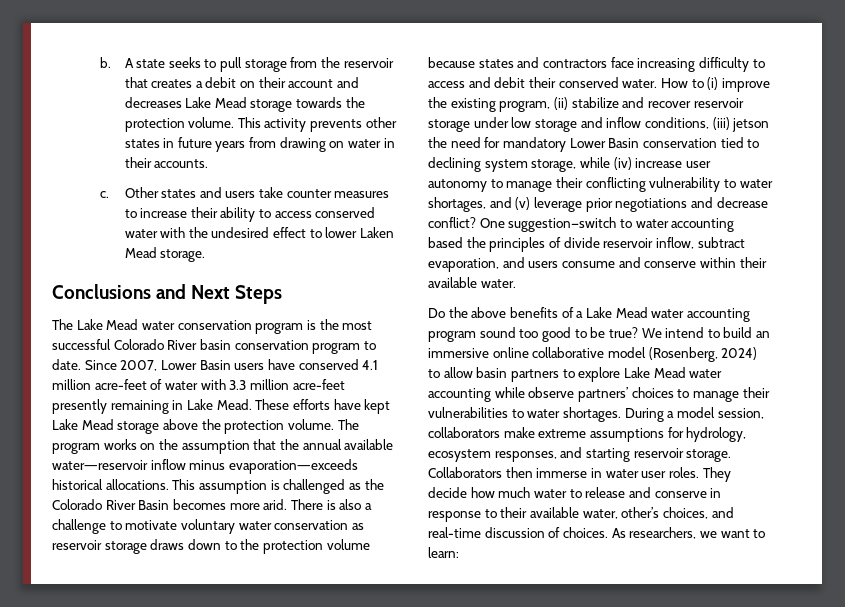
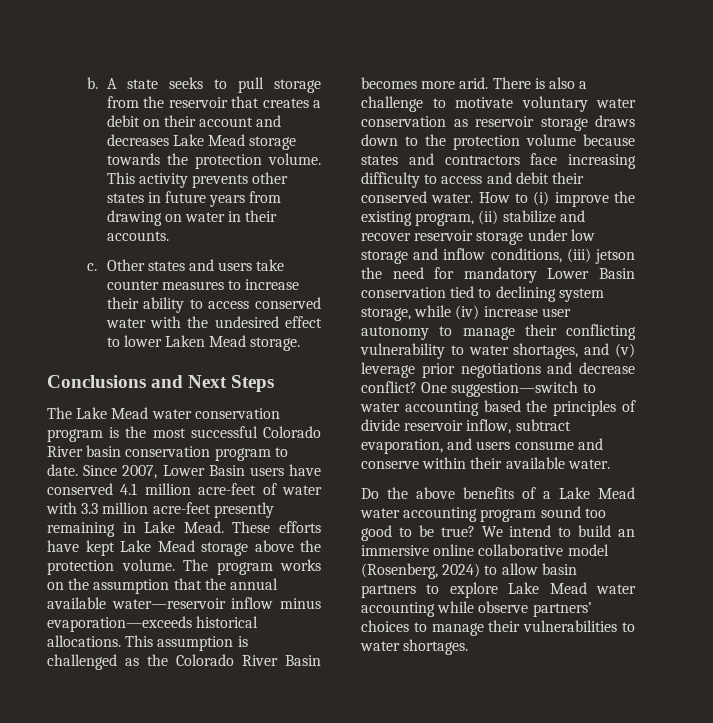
- During a model session, collaborators make extreme assumptions for hydrology, ecosystem responses, and starting reservoir storage. Collaborators then immerse in water user roles. They decide how much water to release and conserve in response to their available water, other’s choices, and real-time discussion of choices. As researchers, we want to learn:

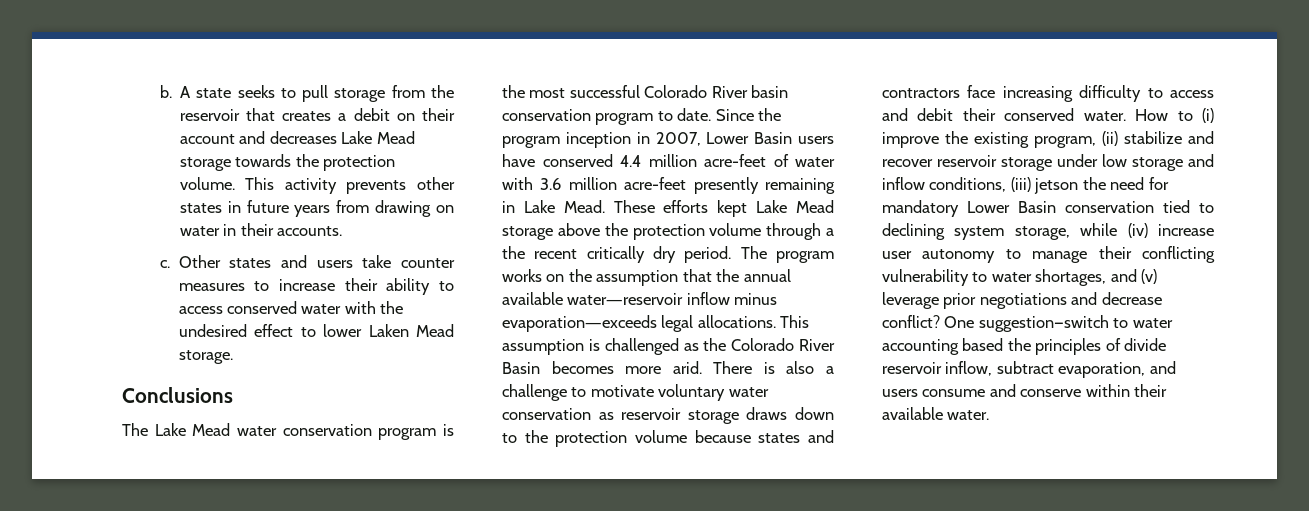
- Conclusions and Next Steps
+ Conclusions
- Since 2007, Lower Basin users have conserved 4.1 million acre-feet of water with 3.3 million acre-feet presently remaining in Lake Mead.
+ Since the program inception in 2007, Lower Basin users have conserved 4.4 million acre-feet of water with 3.6 million acre-feet presently remaining in Lake Mead.
- These efforts have kept Lake Mead storage above the protection volume.
+ These efforts kept Lake Mead storage above the protection volume through a the recent critically dry period.
- The program works on the assumption that the annual available water―reservoir inflow minus evaporation―exceeds historical allocations.
+ The program works on the assumption that the annual available water―reservoir inflow minus evaporation―exceeds legal allocations.
- Do the above benefits of a Lake Mead water accounting program sound too good to be true? We intend to build an immersive online collaborative model (Rosenberg, 2024) to allow basin partners to explore Lake Mead water accounting while observe partners’ choices to manage their vulnerabilities to water shortages.

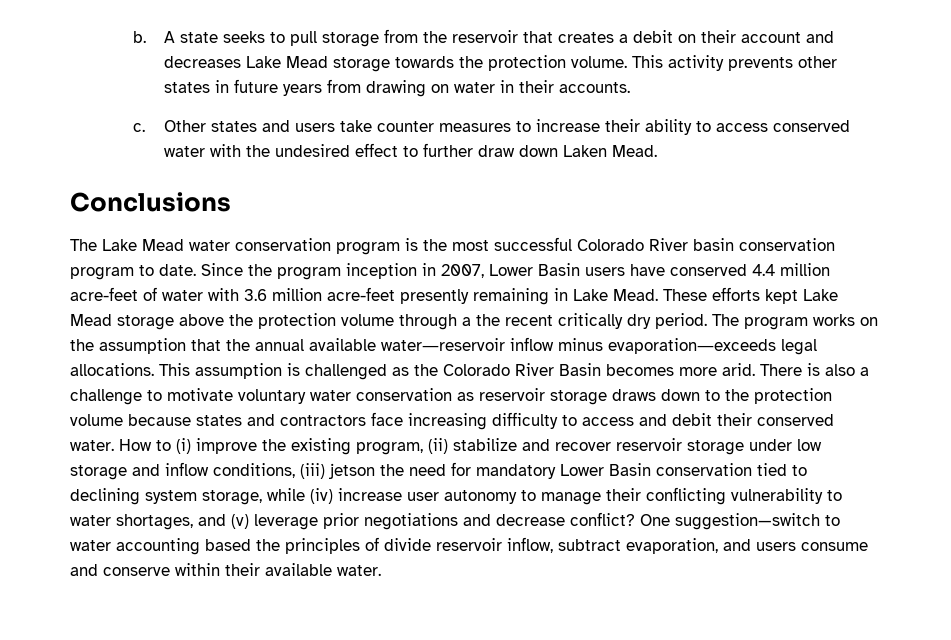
- Other states and users take counter measures to increase their ability to access conserved water with the undesired effect to lower Laken Mead storage.
+ Other states and users take counter measures to increase their ability to access conserved water with the undesired effect to further draw down Laken Mead.

